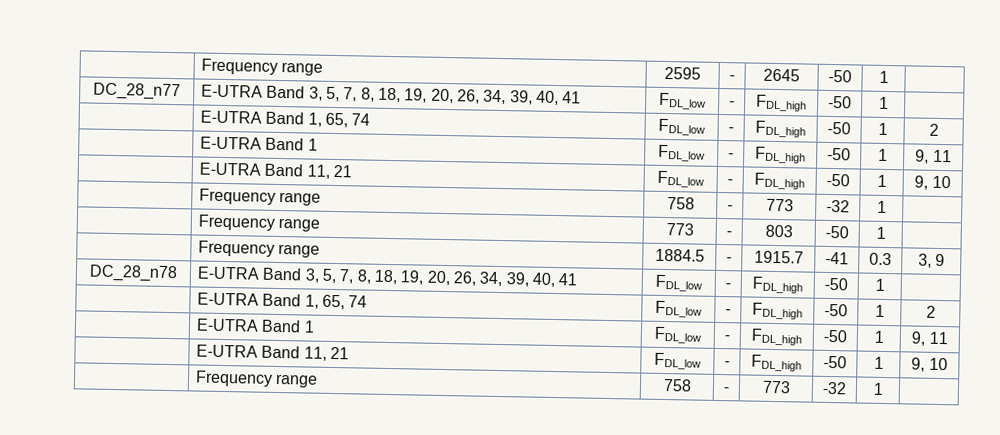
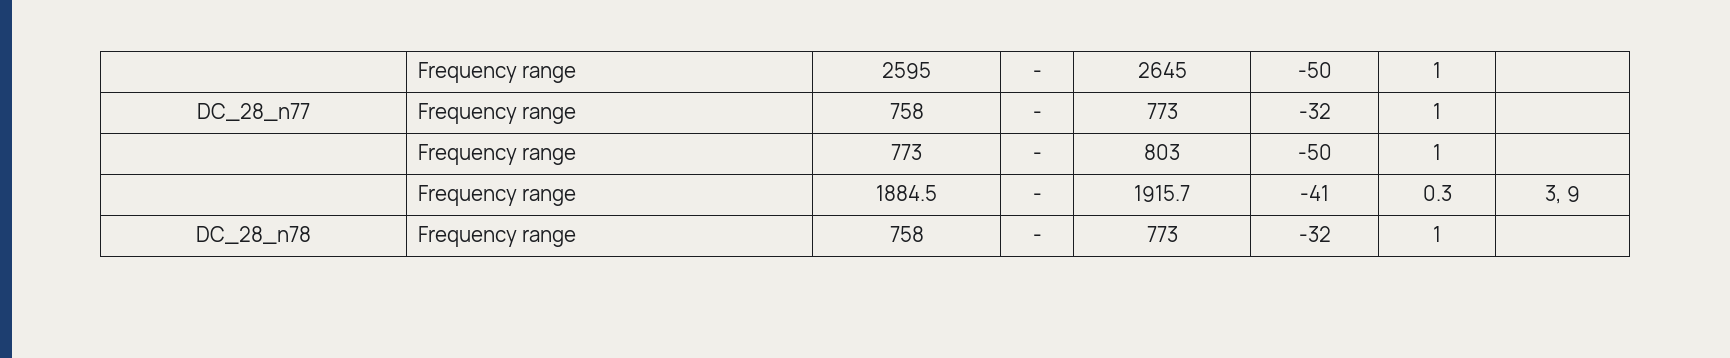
- DC_28_n77 | E-UTRA Band 3, 5, 7, 8, 18, 19, 20, 26, 34, 39, 40, 41 | FDL_low | - | FDL_high | -50 | 1 |
- | E-UTRA Band 1, 65, 74 | FDL_low | - | FDL_high | -50 | 1 | 2
- | E-UTRA Band 1 | FDL_low | - | FDL_high | -50 | 1 | 9, 11
- | E-UTRA Band 11, 21 | FDL_low | - | FDL_high | -50 | 1 | 9, 10
- | Frequency range | 758 | - | 773 | -32 | 1 |
+ DC_28_n77 | Frequency range | 758 | - | 773 | -32 | 1 |
- DC_28_n78 | E-UTRA Band 3, 5, 7, 8, 18, 19, 20, 26, 34, 39, 40, 41 | FDL_low | - | FDL_high | -50 | 1 |
- | E-UTRA Band 1, 65, 74 | FDL_low | - | FDL_high | -50 | 1 | 2
- | E-UTRA Band 1 | FDL_low | - | FDL_high | -50 | 1 | 9, 11
- | E-UTRA Band 11, 21 | FDL_low | - | FDL_high | -50 | 1 | 9, 10
- | Frequency range | 758 | - | 773 | -32 | 1 |
+ DC_28_n78 | Frequency range | 758 | - | 773 | -32 | 1 |

